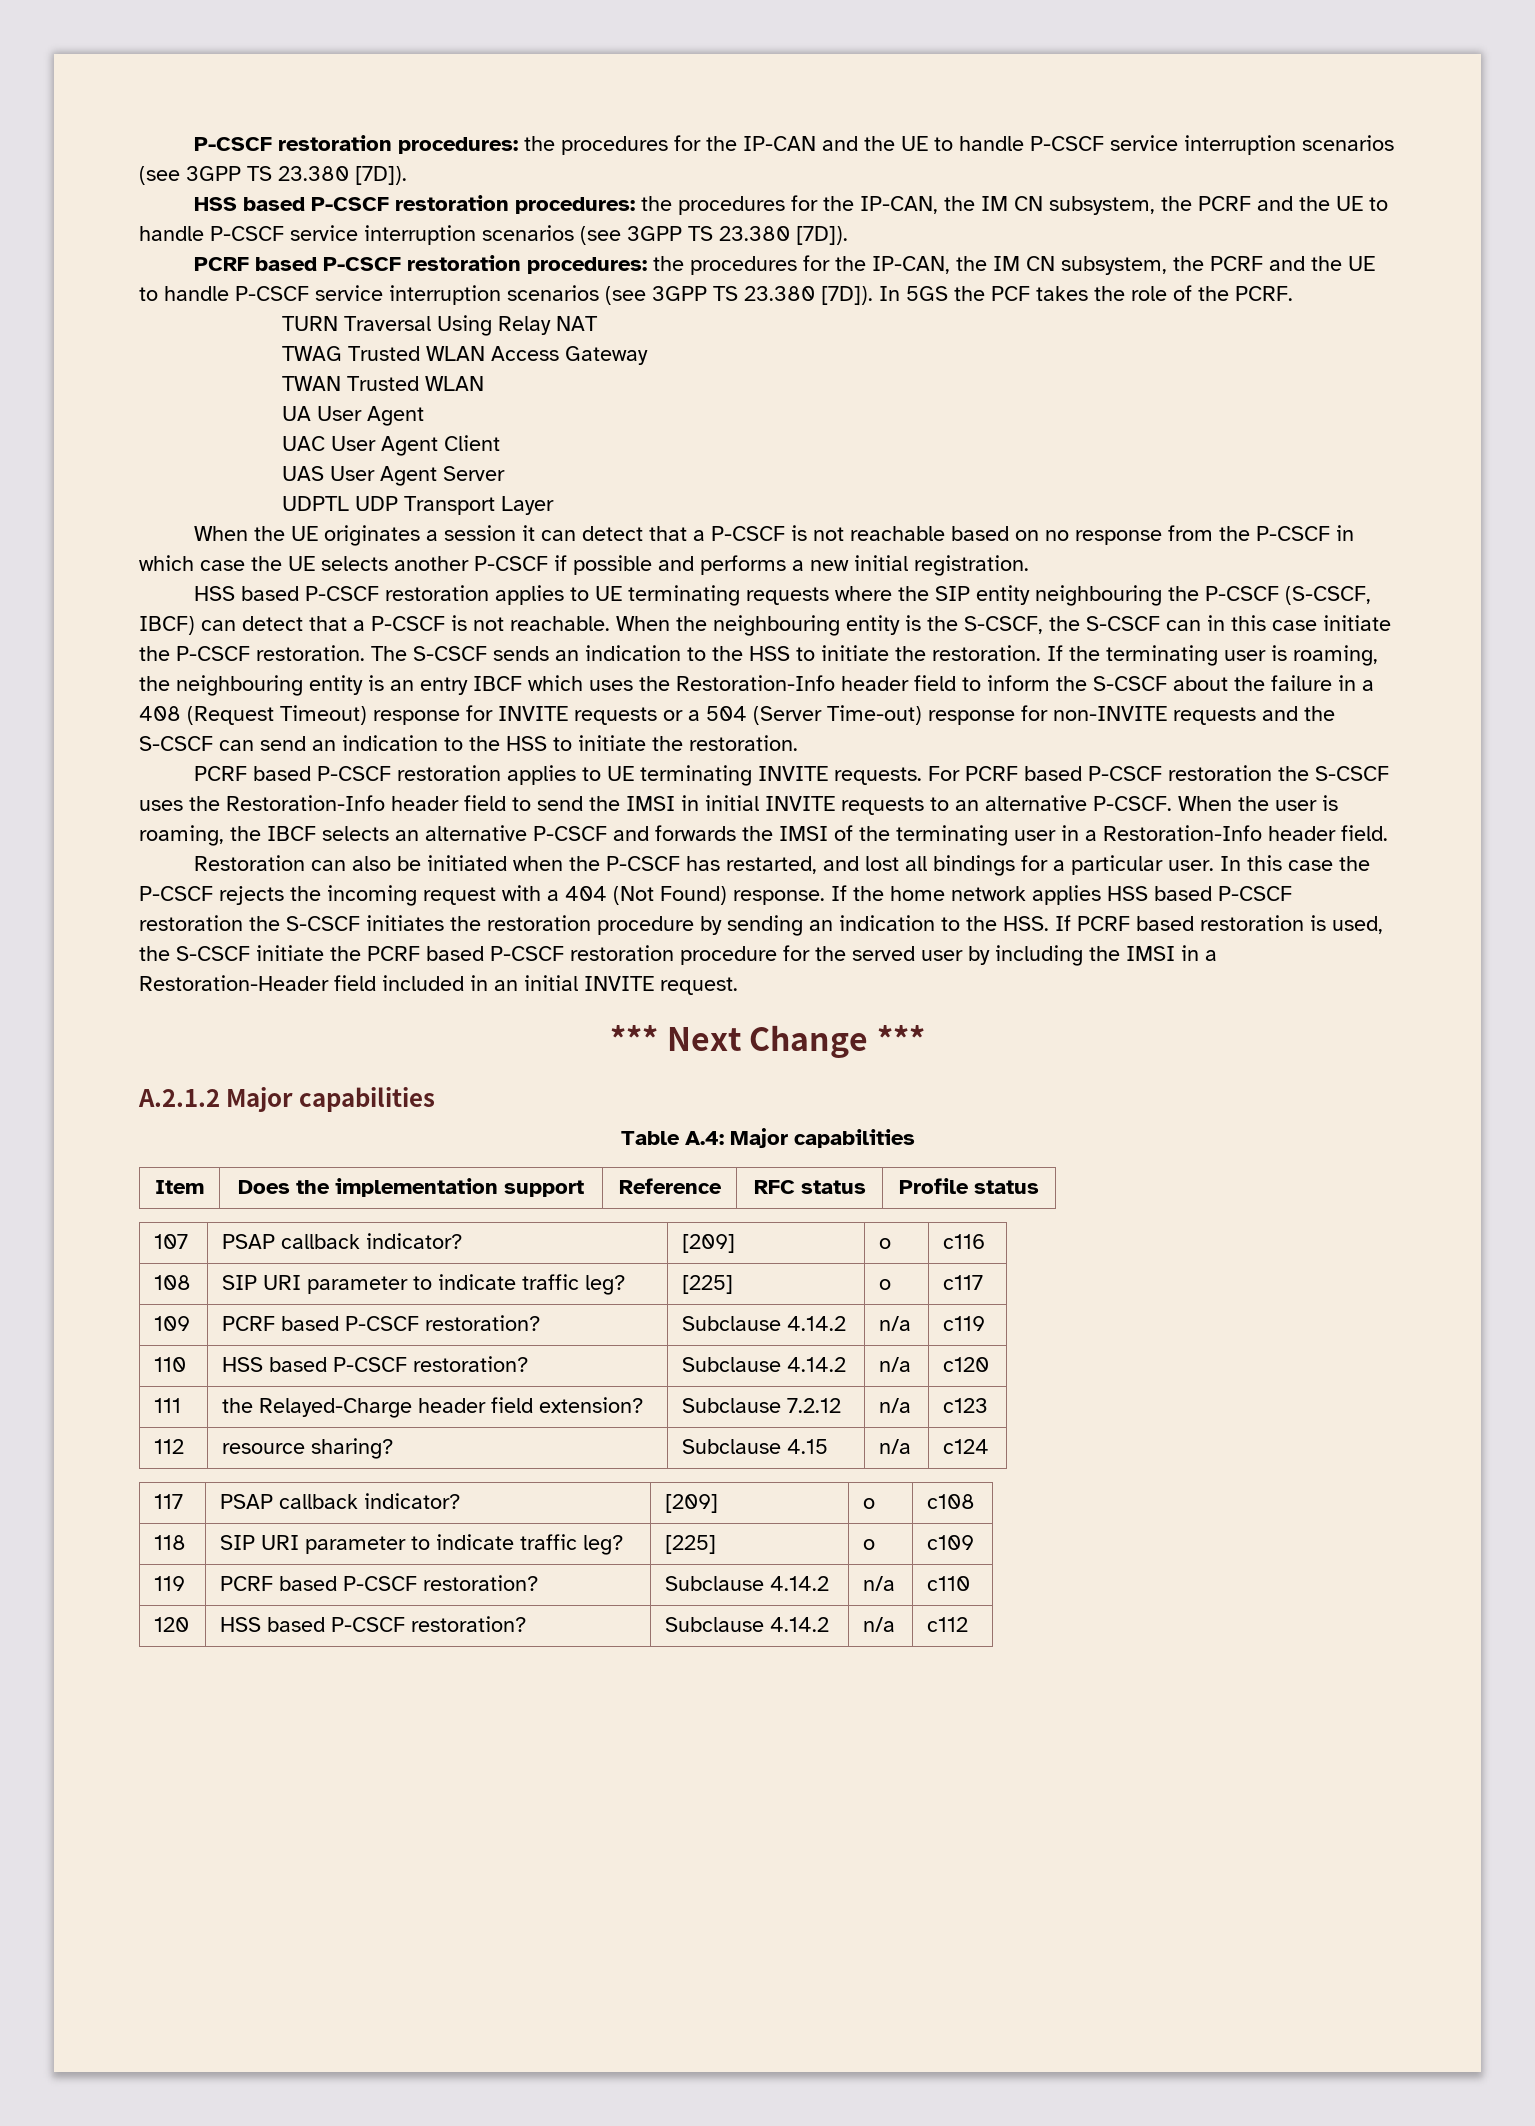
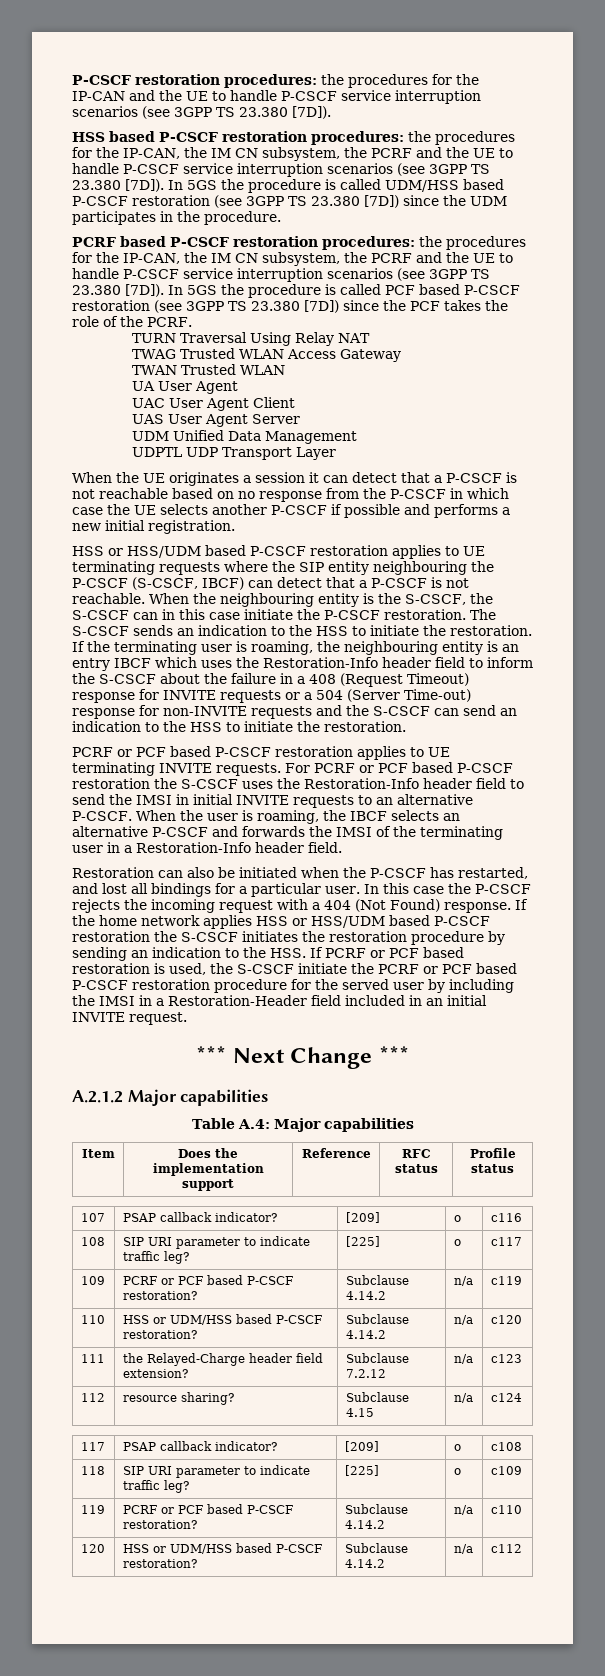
+ In 5GS the procedure is called UDM/HSS based P-CSCF restoration (see 3GPP TS 23.380 [7D]) since the UDM participates in the procedure.
- In 5GS the PCF takes the role of the PCRF.
+ In 5GS the procedure is called PCF based P-CSCF restoration (see 3GPP TS 23.380 [7D]) since the PCF takes the role of the PCRF.
+ UDM Unified Data Management
- HSS based P-CSCF restoration applies to UE terminating requests where the SIP entity neighbouring the P-CSCF (S-CSCF, IBCF) can detect that a P-CSCF is not reachable.
+ HSS or HSS/UDM based P-CSCF restoration applies to UE terminating requests where the SIP entity neighbouring the P-CSCF (S-CSCF, IBCF) can detect that a P-CSCF is not reachable.
- PCRF based P-CSCF restoration applies to UE terminating INVITE requests.
+ PCRF or PCF based P-CSCF restoration applies to UE terminating INVITE requests.
- For PCRF based P-CSCF restoration the S-CSCF uses the Restoration-Info header field to send the IMSI in initial INVITE requests to an alternative P-CSCF.
+ For PCRF or PCF based P-CSCF restoration the S-CSCF uses the Restoration-Info header field to send the IMSI in initial INVITE requests to an alternative P-CSCF.
- If the home network applies HSS based P-CSCF restoration the S-CSCF initiates the restoration procedure by sending an indication to the HSS. If PCRF based restoration is used, the S-CSCF initiate the PCRF based P-CSCF restoration procedure for the served user by including the IMSI in a Restoration-Header field included in an initial INVITE request.
+ If the home network applies HSS or HSS/UDM based P-CSCF restoration the S-CSCF initiates the restoration procedure by sending an indication to the HSS. If PCRF or PCF based restoration is used, the S-CSCF initiate the PCRF or PCF based P-CSCF restoration procedure for the served user by including the IMSI in a Restoration-Header field included in an initial INVITE request.
- 109 | PCRF based P-CSCF restoration? | Subclause 4.14.2 | n/a | c119
+ 109 | PCRF or PCF based P-CSCF restoration? | Subclause 4.14.2 | n/a | c119
- 110 | HSS based P-CSCF restoration? | Subclause 4.14.2 | n/a | c120
+ 110 | HSS or UDM/HSS based P-CSCF restoration? | Subclause 4.14.2 | n/a | c120
- 119 | PCRF based P-CSCF restoration? | Subclause 4.14.2 | n/a | c110
+ 119 | PCRF or PCF based P-CSCF restoration? | Subclause 4.14.2 | n/a | c110
- 120 | HSS based P-CSCF restoration? | Subclause 4.14.2 | n/a | c112
+ 120 | HSS or UDM/HSS based P-CSCF restoration? | Subclause 4.14.2 | n/a | c112

